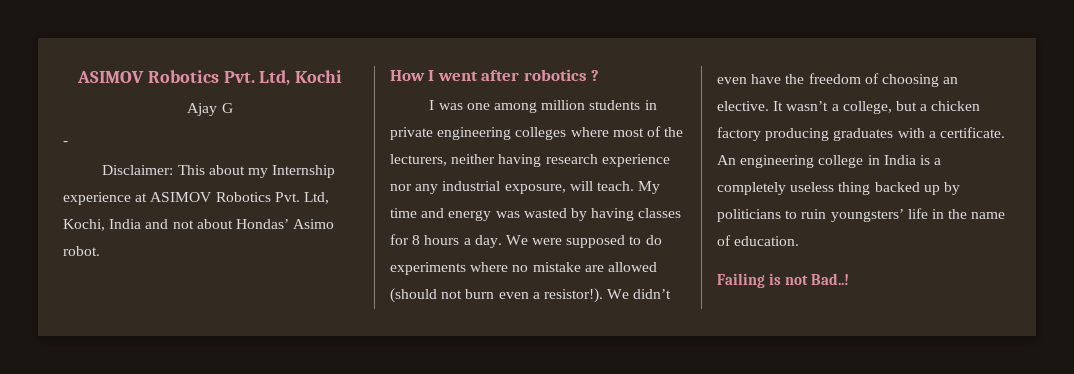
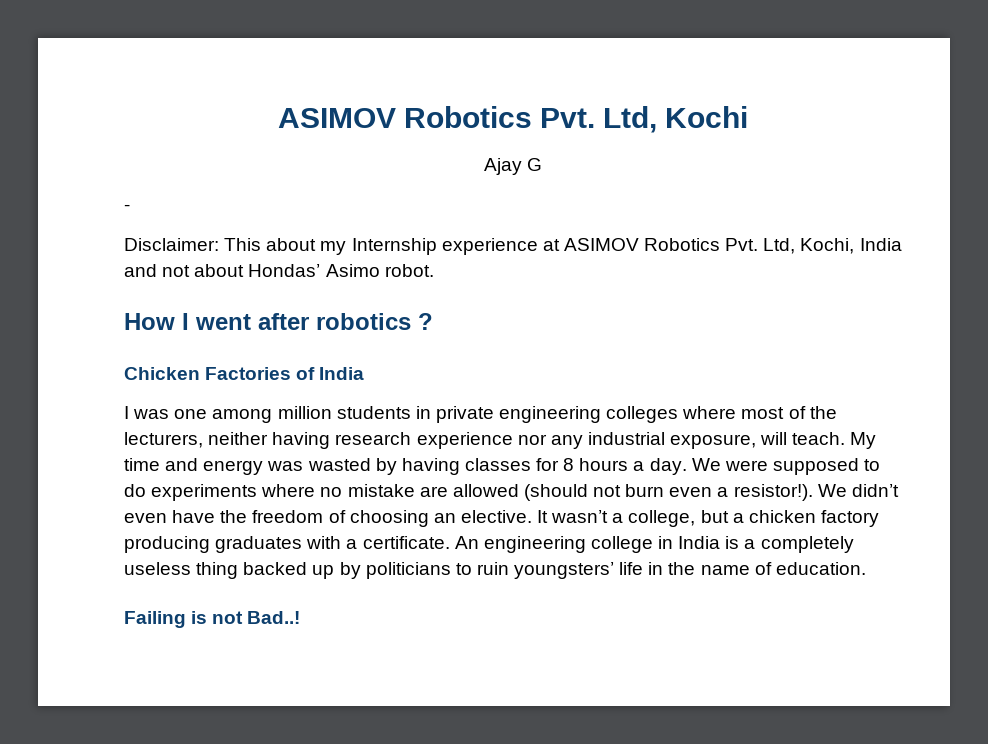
+ Chicken Factories of India

